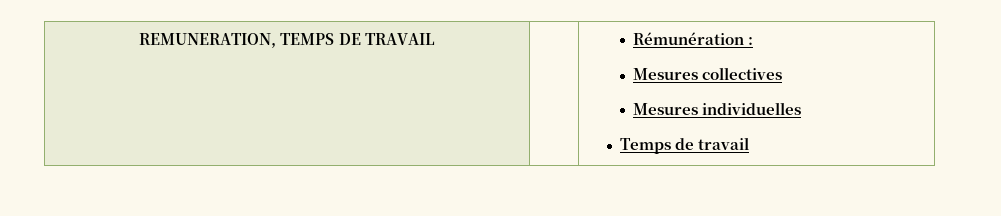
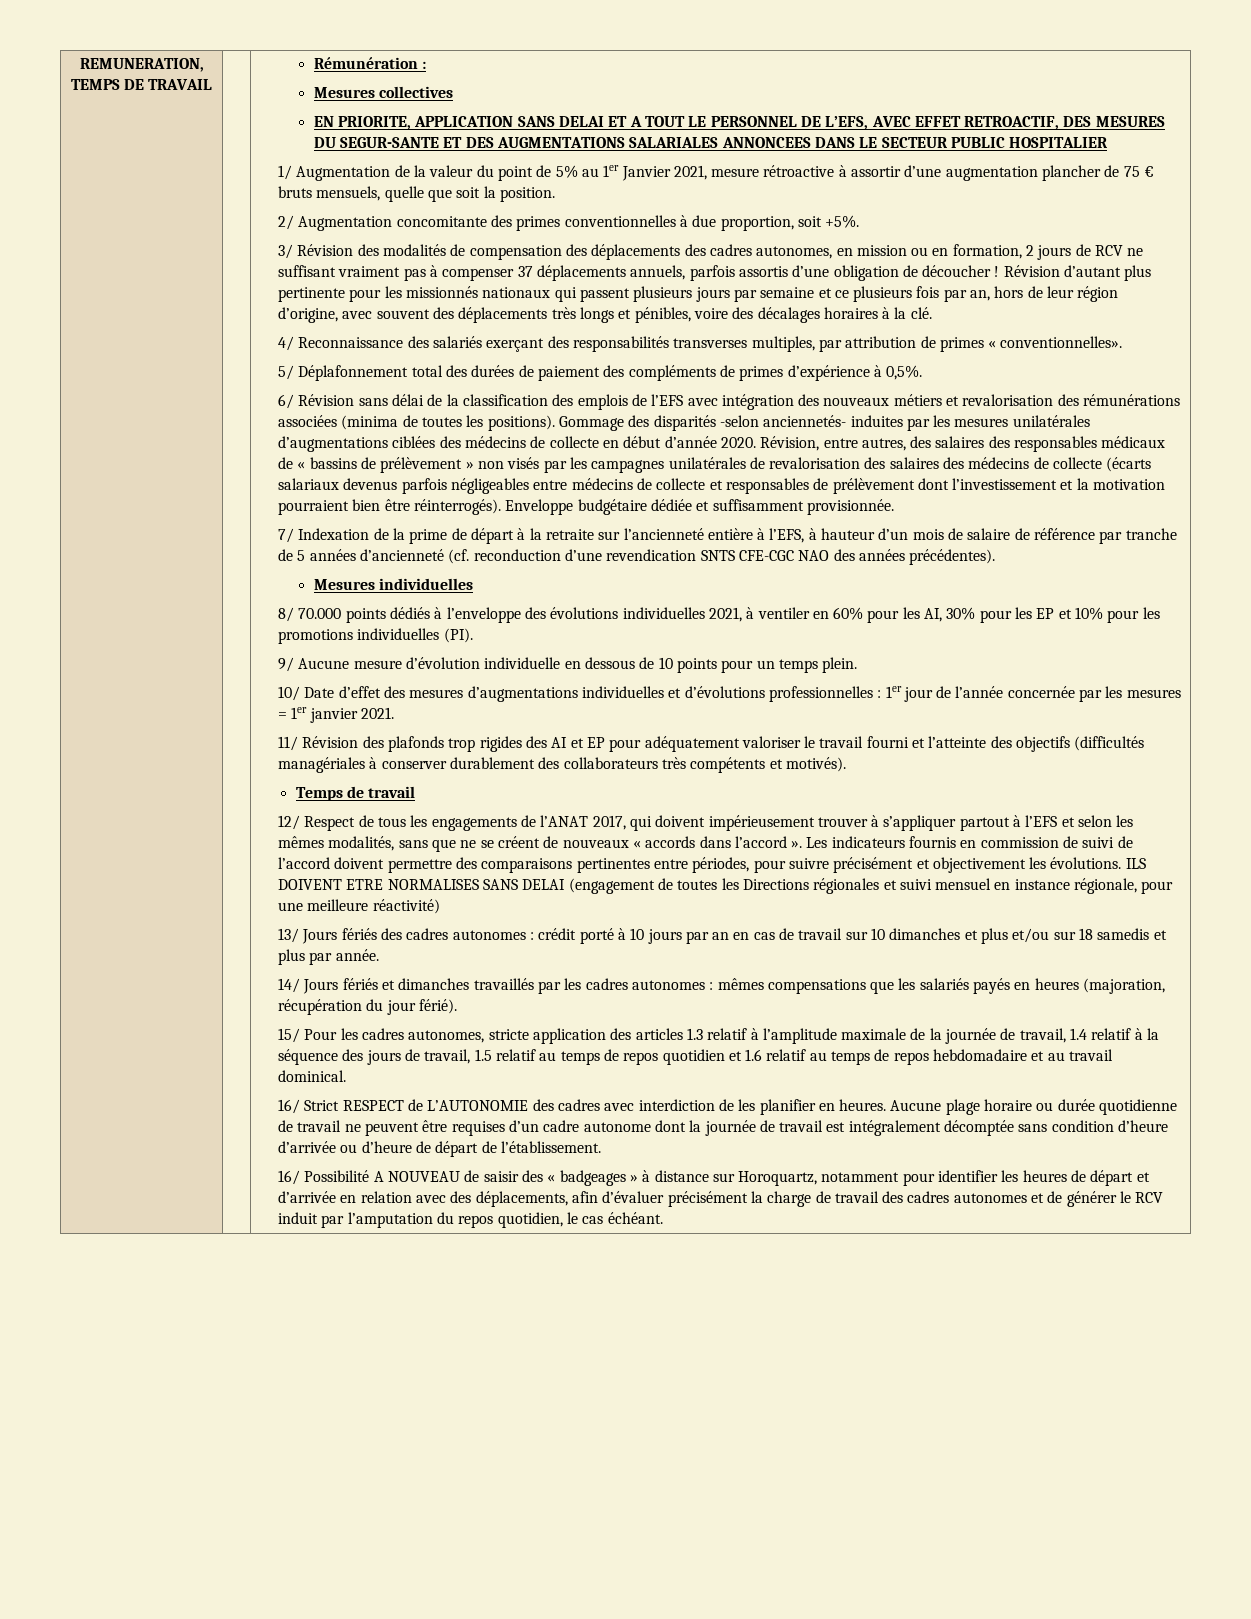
+ EN PRIORITE, APPLICATION SANS DELAI ET A TOUT LE PERSONNEL DE L’EFS, AVEC EFFET RETROACTIF, DES MESURES DU SEGUR-SANTE ET DES AUGMENTATIONS SALARIALES ANNONCEES DANS LE SECTEUR PUBLIC HOSPITALIER
+ 1/ Augmentation de la valeur du point de 5% au 1er Janvier 2021, mesure rétroactive à assortir d’une augmentation plancher de 75 € bruts mensuels, quelle que soit la position.
+ 2/ Augmentation concomitante des primes conventionnelles à due proportion, soit +5%.
+ 3/ Révision des modalités de compensation des déplacements des cadres autonomes, en mission ou en formation, 2 jours de RCV ne suffisant vraiment pas à compenser 37 déplacements annuels, parfois assortis d’une obligation de découcher ! Révision d’autant plus pertinente pour les missionnés nationaux qui passent plusieurs jours par semaine et ce plusieurs fois par an, hors de leur région d’origine, avec souvent des déplacements très longs et pénibles, voire des décalages horaires à la clé.
+ 4/ Reconnaissance des salariés exerçant des responsabilités transverses multiples, par attribution de primes « conventionnelles».
+ 5/ Déplafonnement total des durées de paiement des compléments de primes d’expérience à 0,5%.
+ 6/ Révision sans délai de la classification des emplois de l’EFS avec intégration des nouveaux métiers et revalorisation des rémunérations associées (minima de toutes les positions). Gommage des disparités -selon anciennetés- induites par les mesures unilatérales d’augmentations ciblées des médecins de collecte en début d’année 2020. Révision, entre autres, des salaires des responsables médicaux de « bassins de prélèvement » non visés par les campagnes unilatérales de revalorisation des salaires des médecins de collecte (écarts salariaux devenus parfois négligeables entre médecins de collecte et responsables de prélèvement dont l’investissement et la motivation pourraient bien être réinterrogés). Enveloppe budgétaire dédiée et suffisamment provisionnée.
+ 7/ Indexation de la prime de départ à la retraite sur l’ancienneté entière à l’EFS, à hauteur d’un mois de salaire de référence par tranche de 5 années d’ancienneté (cf. reconduction d’une revendication SNTS CFE-CGC NAO des années précédentes).
  Mesures individuelles
+ 8/ 70.000 points dédiés à l’enveloppe des évolutions individuelles 2021, à ventiler en 60% pour les AI, 30% pour les EP et 10% pour les promotions individuelles (PI).
+ 9/ Aucune mesure d’évolution individuelle en dessous de 10 points pour un temps plein.
+ 10/ Date d’effet des mesures d’augmentations individuelles et d’évolutions professionnelles : 1er jour de l’année concernée par les mesures = 1er janvier 2021.
+ 11/ Révision des plafonds trop rigides des AI et EP pour adéquatement valoriser le travail fourni et l’atteinte des objectifs (difficultés managériales à conserver durablement des collaborateurs très compétents et motivés).
  Temps de travail
+ 12/ Respect de tous les engagements de l’ANAT 2017, qui doivent impérieusement trouver à s’appliquer partout à l’EFS et selon les mêmes modalités, sans que ne se créent de nouveaux « accords dans l’accord ». Les indicateurs fournis en commission de suivi de l’accord doivent permettre des comparaisons pertinentes entre périodes, pour suivre précisément et objectivement les évolutions. ILS DOIVENT ETRE NORMALISES SANS DELAI (engagement de toutes les Directions régionales et suivi mensuel en instance régionale, pour une meilleure réactivité)
+ 13/ Jours fériés des cadres autonomes : crédit porté à 10 jours par an en cas de travail sur 10 dimanches et plus et/ou sur 18 samedis et plus par année.
+ 14/ Jours fériés et dimanches travaillés par les cadres autonomes : mêmes compensations que les salariés payés en heures (majoration, récupération du jour férié).
+ 15/ Pour les cadres autonomes, stricte application des articles 1.3 relatif à l’amplitude maximale de la journée de travail, 1.4 relatif à la séquence des jours de travail, 1.5 relatif au temps de repos quotidien et 1.6 relatif au temps de repos hebdomadaire et au travail dominical.
+ 16/ Strict RESPECT de L’AUTONOMIE des cadres avec interdiction de les planifier en heures. Aucune plage horaire ou durée quotidienne de travail ne peuvent être requises d’un cadre autonome dont la journée de travail est intégralement décomptée sans condition d’heure d’arrivée ou d’heure de départ de l’établissement.
+ 16/ Possibilité A NOUVEAU de saisir des « badgeages » à distance sur Horoquartz, notamment pour identifier les heures de départ et d’arrivée en relation avec des déplacements, afin d’évaluer précisément la charge de travail des cadres autonomes et de générer le RCV induit par l’amputation du repos quotidien, le cas échéant.

